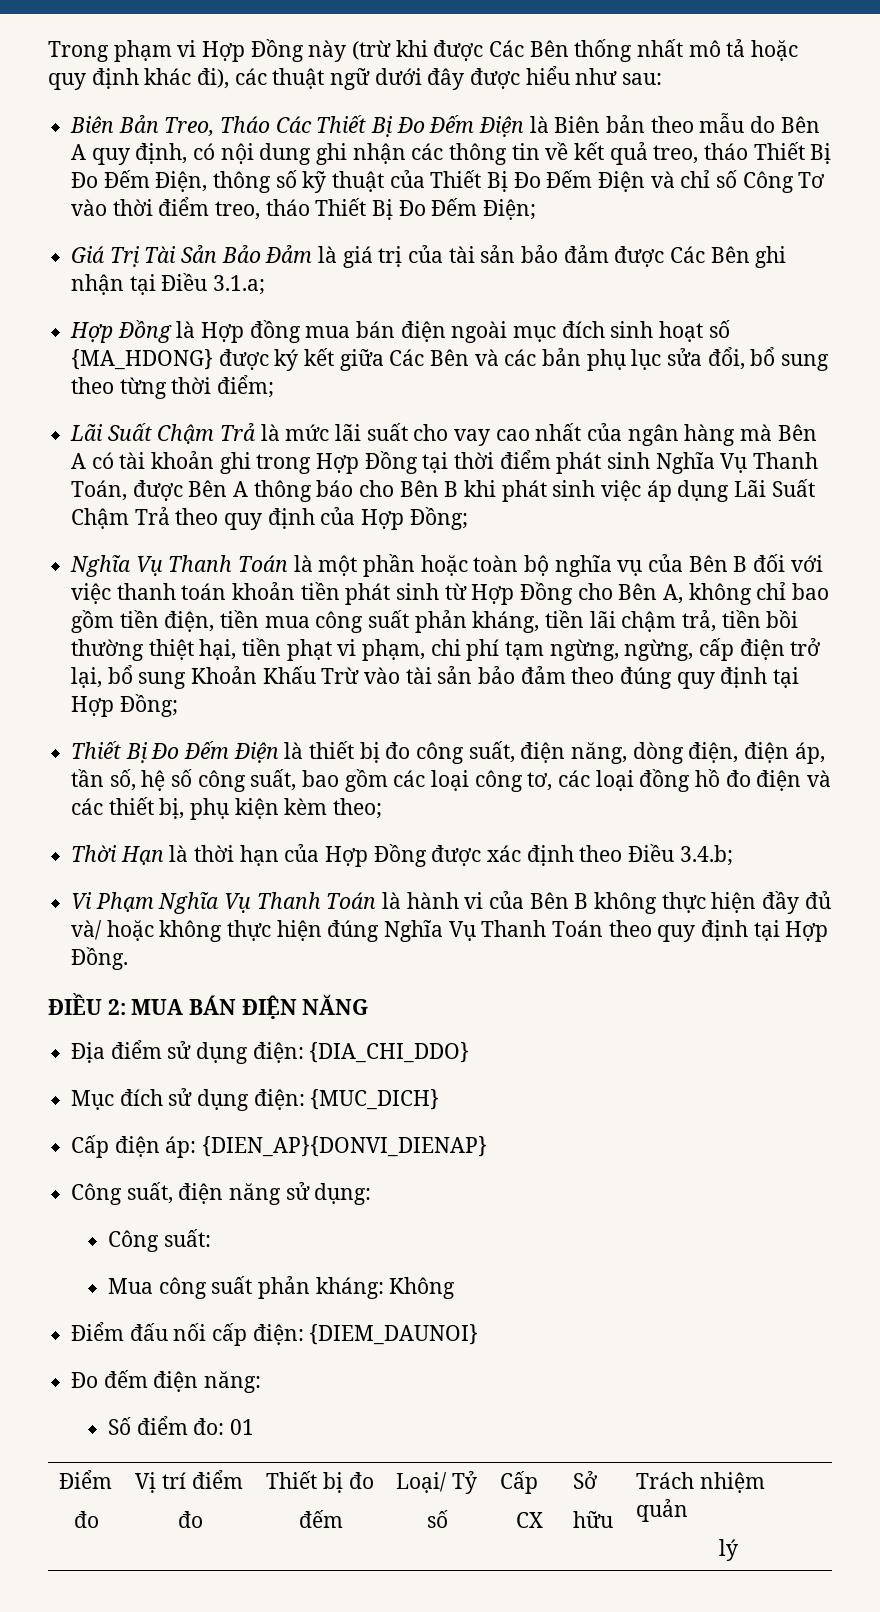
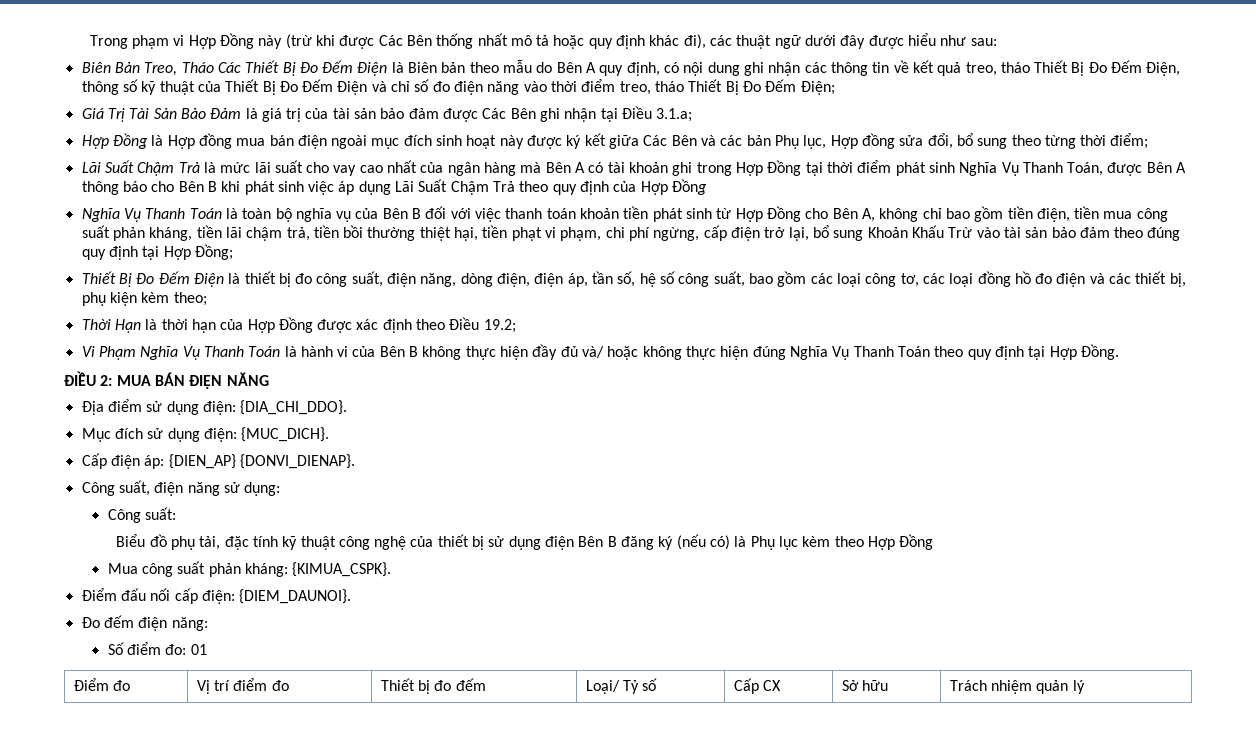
- Biên Bản Treo, Tháo Các Thiết Bị Đo Đếm Điện là Biên bản theo mẫu do Bên A quy định, có nội dung ghi nhận các thông tin về kết quả treo, tháo Thiết Bị Đo Đếm Điện, thông số kỹ thuật của Thiết Bị Đo Đếm Điện và chỉ số Công Tơ vào thời điểm treo, tháo Thiết Bị Đo Đếm Điện;
+ Biên Bản Treo, Tháo Các Thiết Bị Đo Đếm Điện là Biên bản theo mẫu do Bên A quy định, có nội dung ghi nhận các thông tin về kết quả treo, tháo Thiết Bị Đo Đếm Điện, thông số kỹ thuật của Thiết Bị Đo Đếm Điện và chỉ số đo điện năng vào thời điểm treo, tháo Thiết Bị Đo Đếm Điện;
- Hợp Đồng là Hợp đồng mua bán điện ngoài mục đích sinh hoạt số {MA_HDONG} được ký kết giữa Các Bên và các bản phụ lục sửa đổi, bổ sung theo từng thời điểm;
+ Hợp Đồng là Hợp đồng mua bán điện ngoài mục đích sinh hoạt này được ký kết giữa Các Bên và các bản Phụ lục, Hợp đồng sửa đổi, bổ sung theo từng thời điểm;
- Lãi Suất Chậm Trả là mức lãi suất cho vay cao nhất của ngân hàng mà Bên A có tài khoản ghi trong Hợp Đồng tại thời điểm phát sinh Nghĩa Vụ Thanh Toán, được Bên A thông báo cho Bên B khi phát sinh việc áp dụng Lãi Suất Chậm Trả theo quy định của Hợp Đồng;
- Nghĩa Vụ Thanh Toán là một phần hoặc toàn bộ nghĩa vụ của Bên B đối với việc thanh toán khoản tiền phát sinh từ Hợp Đồng cho Bên A, không chỉ bao gồm tiền điện, tiền mua công suất phản kháng, tiền lãi chậm trả, tiền bồi thường thiệt hại, tiền phạt vi phạm, chi phí tạm ngừng, ngừng, cấp điện trở lại, bổ sung Khoản Khấu Trừ vào tài sản bảo đảm theo đúng quy định tại Hợp Đồng;
+ Lãi Suất Chậm Trả là mức lãi suất cho vay cao nhất của ngân hàng mà Bên A có tài khoản ghi trong Hợp Đồng tại thời điểm phát sinh Nghĩa Vụ Thanh Toán, được Bên A thông báo cho Bên B khi phát sinh việc áp dụng Lãi Suất Chậm Trả theo quy định của Hợp Đồng
+ Nghĩa Vụ Thanh Toán là toàn bộ nghĩa vụ của Bên B đối với việc thanh toán khoản tiền phát sinh từ Hợp Đồng cho Bên A, không chỉ bao gồm tiền điện, tiền mua công suất phản kháng, tiền lãi chậm trả, tiền bồi thường thiệt hại, tiền phạt vi phạm, chi phí ngừng, cấp điện trở lại, bổ sung Khoản Khấu Trừ vào tài sản bảo đảm theo đúng quy định tại Hợp Đồng;
- Thời Hạn là thời hạn của Hợp Đồng được xác định theo Điều 3.4.b;
+ Thời Hạn là thời hạn của Hợp Đồng được xác định theo Điều 19.2;
- Địa điểm sử dụng điện: {DIA_CHI_DDO}
+ Địa điểm sử dụng điện: {DIA_CHI_DDO}.
- Mục đích sử dụng điện: {MUC_DICH}
+ Mục đích sử dụng điện: {MUC_DICH}.
- Cấp điện áp: {DIEN_AP}{DONVI_DIENAP}
+ Cấp điện áp: {DIEN_AP} {DONVI_DIENAP}.
+ Biểu đồ phụ tải, đặc tính kỹ thuật công nghệ của thiết bị sử dụng điện Bên B đăng ký (nếu có) là Phụ lục kèm theo Hợp Đồng
- Mua công suất phản kháng: Không
+ Mua công suất phản kháng: {KIMUA_CSPK}.
- Điểm đấu nối cấp điện: {DIEM_DAUNOI}
+ Điểm đấu nối cấp điện: {DIEM_DAUNOI}.
  Số điểm đo: 01
- Điểm
- đo | Vị trí điểm
- đo | Thiết bị đo
- đếm | Loại/ Tỷ
- số | Cấp
- CX | Sở
- hữu | Trách nhiệm quản
- lý
+ Điểm đo | Vị trí điểm đo | Thiết bị đo đếm | Loại/ Tỷ số | Cấp CX | Sở hữu | Trách nhiệm quản lý

